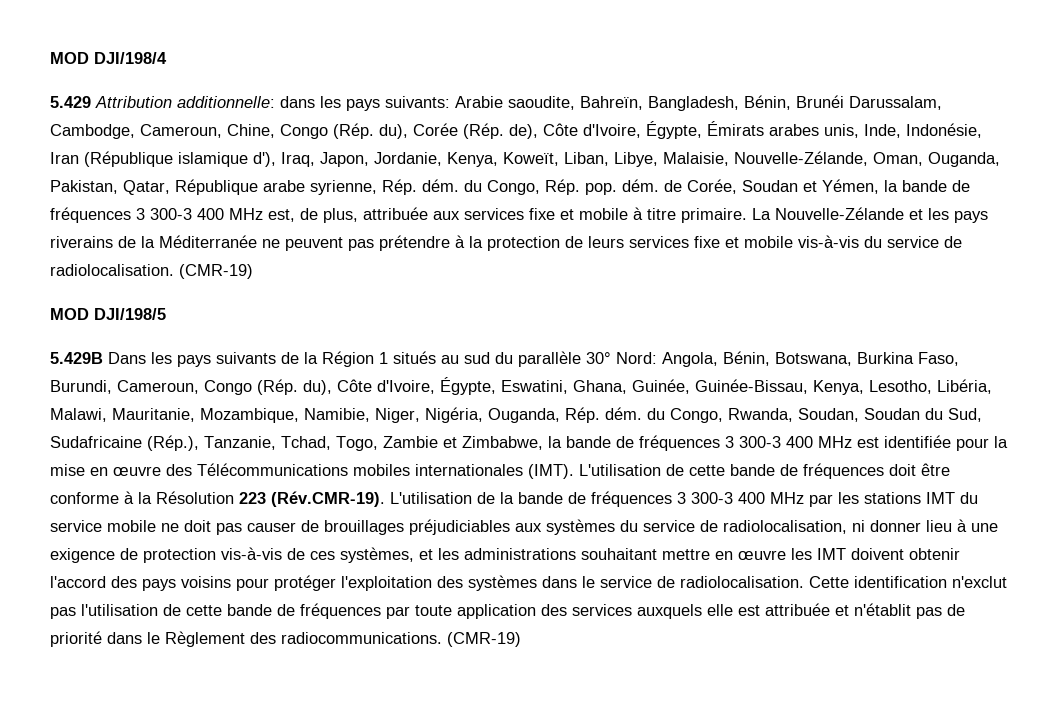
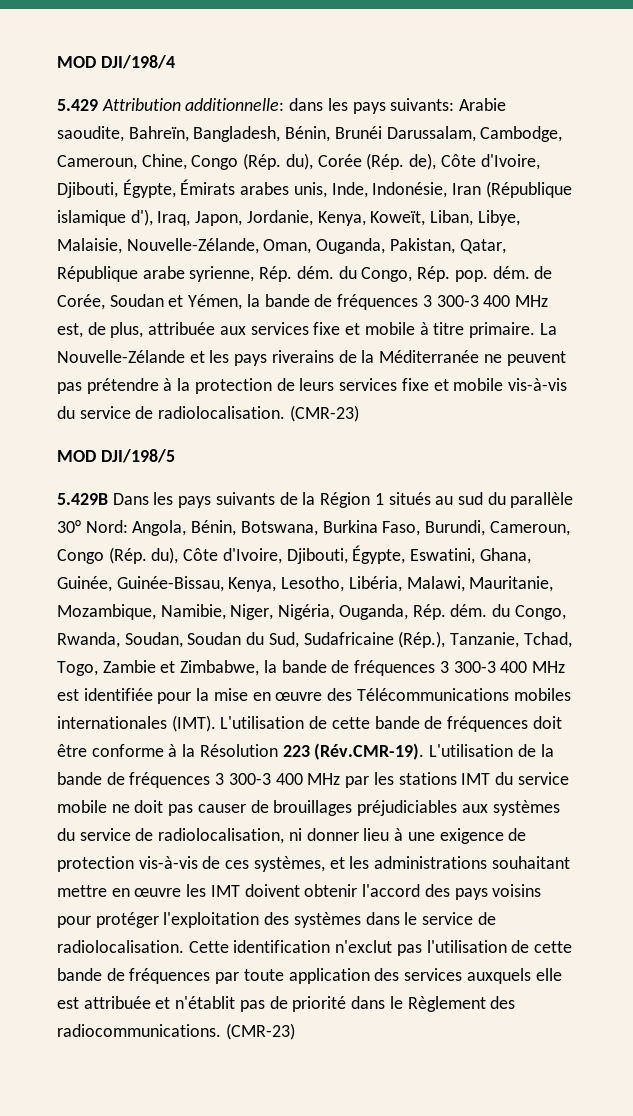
- Arabie saoudite, Bahreïn, Bangladesh, Bénin, Brunéi Darussalam, Cambodge, Cameroun, Chine, Congo (Rép. du), Corée (Rép. de), Côte d'Ivoire, Égypte, Émirats arabes unis, Inde, Indonésie, Iran (République islamique d'), Iraq, Japon, Jordanie, Kenya, Koweït, Liban, Libye, Malaisie, Nouvelle-Zélande, Oman, Ouganda, Pakistan, Qatar, République arabe syrienne, Rép. dém. du Congo, Rép. pop. dém. de Corée, Soudan et Yémen, la bande de fréquences 3 300-3 400 MHz est, de plus, attribuée aux services fixe et mobile à titre primaire.
+ Arabie saoudite, Bahreïn, Bangladesh, Bénin, Brunéi Darussalam, Cambodge, Cameroun, Chine, Congo (Rép. du), Corée (Rép. de), Côte d'Ivoire, Djibouti, Égypte, Émirats arabes unis, Inde, Indonésie, Iran (République islamique d'), Iraq, Japon, Jordanie, Kenya, Koweït, Liban, Libye, Malaisie, Nouvelle-Zélande, Oman, Ouganda, Pakistan, Qatar, République arabe syrienne, Rép. dém. du Congo, Rép. pop. dém. de Corée, Soudan et Yémen, la bande de fréquences 3 300-3 400 MHz est, de plus, attribuée aux services fixe et mobile à titre primaire.
- La Nouvelle-Zélande et les pays riverains de la Méditerranée ne peuvent pas prétendre à la protection de leurs services fixe et mobile vis-à-vis du service de radiolocalisation. (CMR-19)
+ La Nouvelle-Zélande et les pays riverains de la Méditerranée ne peuvent pas prétendre à la protection de leurs services fixe et mobile vis-à-vis du service de radiolocalisation. (CMR-23)
- Angola, Bénin, Botswana, Burkina Faso, Burundi, Cameroun, Congo (Rép. du), Côte d'Ivoire, Égypte, Eswatini, Ghana, Guinée, Guinée-Bissau, Kenya, Lesotho, Libéria, Malawi, Mauritanie, Mozambique, Namibie, Niger, Nigéria, Ouganda, Rép. dém. du Congo, Rwanda, Soudan, Soudan du Sud, Sudafricaine (Rép.), Tanzanie, Tchad, Togo, Zambie et Zimbabwe, la bande de fréquences 3 300-3 400 MHz est identifiée pour la mise en œuvre des Télécommunications mobiles internationales (IMT).
+ Angola, Bénin, Botswana, Burkina Faso, Burundi, Cameroun, Congo (Rép. du), Côte d'Ivoire, Djibouti, Égypte, Eswatini, Ghana, Guinée, Guinée-Bissau, Kenya, Lesotho, Libéria, Malawi, Mauritanie, Mozambique, Namibie, Niger, Nigéria, Ouganda, Rép. dém. du Congo, Rwanda, Soudan, Soudan du Sud, Sudafricaine (Rép.), Tanzanie, Tchad, Togo, Zambie et Zimbabwe, la bande de fréquences 3 300-3 400 MHz est identifiée pour la mise en œuvre des Télécommunications mobiles internationales (IMT).
- Cette identification n'exclut pas l'utilisation de cette bande de fréquences par toute application des services auxquels elle est attribuée et n'établit pas de priorité dans le Règlement des radiocommunications. (CMR-19)
+ Cette identification n'exclut pas l'utilisation de cette bande de fréquences par toute application des services auxquels elle est attribuée et n'établit pas de priorité dans le Règlement des radiocommunications. (CMR-23)

